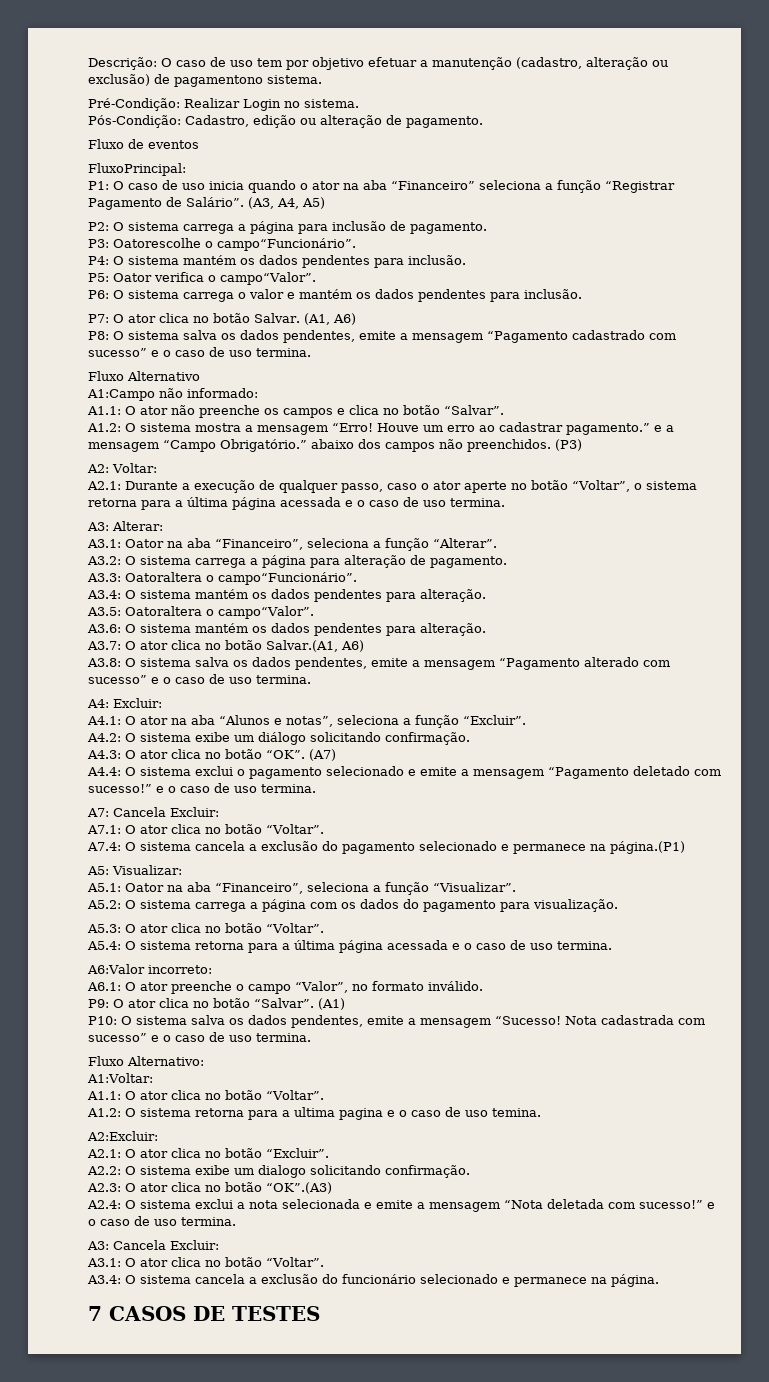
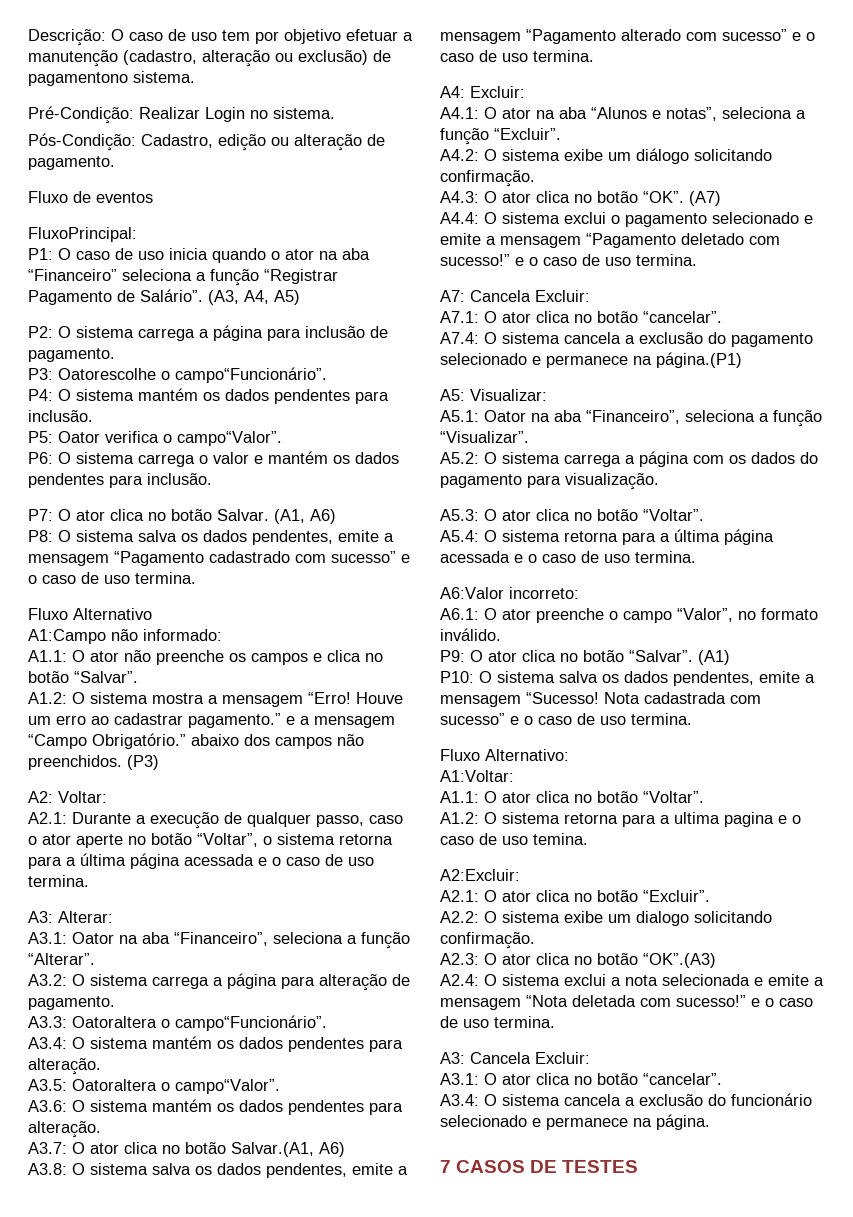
- A7.1: O ator clica no botão “Voltar”.
+ A7.1: O ator clica no botão “cancelar”.
- A3.1: O ator clica no botão “Voltar”.
+ A3.1: O ator clica no botão “cancelar”.

